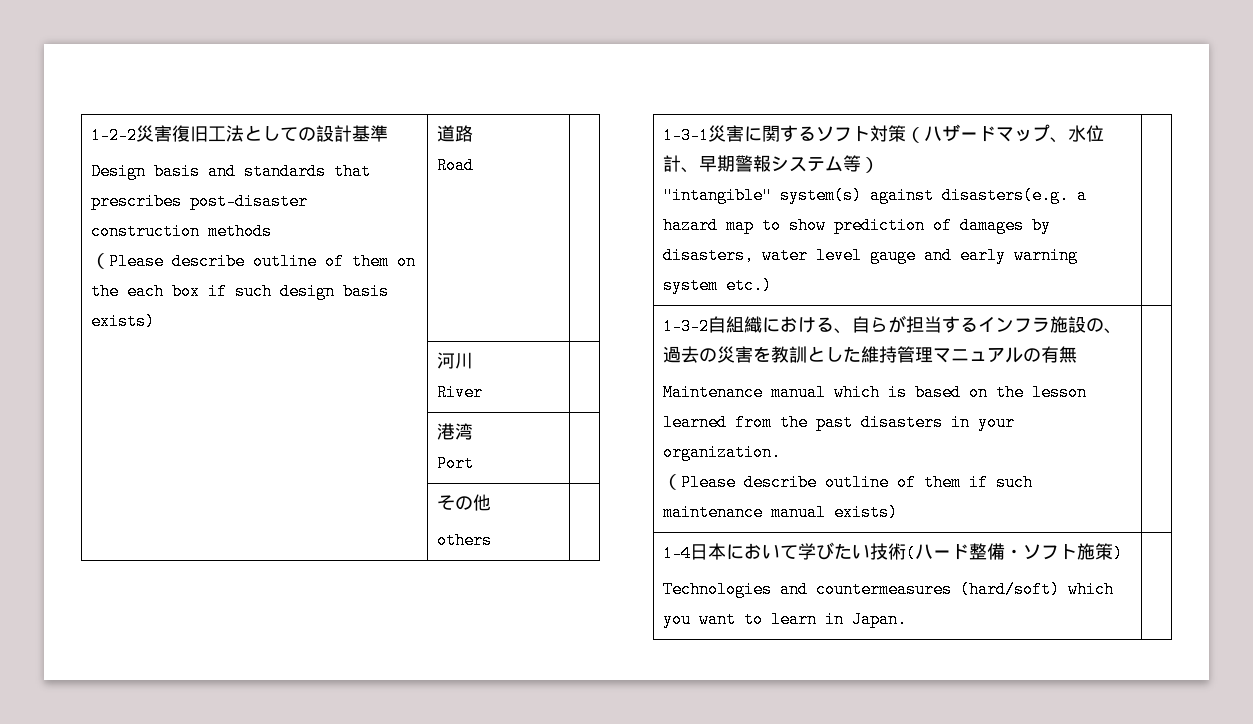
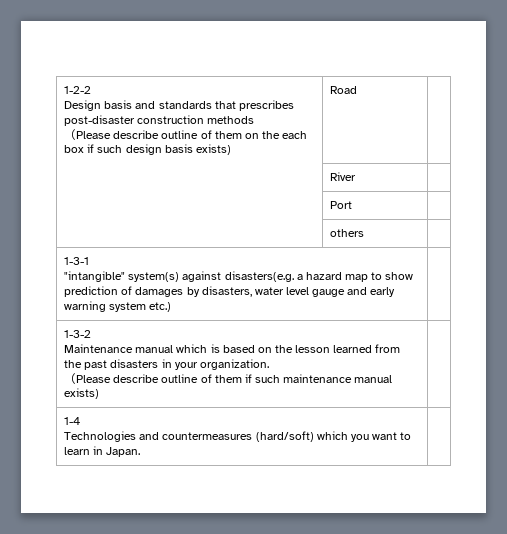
- 1-2-2災害復旧工法としての設計基準
+ 1-2-2
  Design basis and standards that prescribes post-disaster construction methods
- （Please describe outline of them on the each box if such design basis exists) | 道路
- Road |
+ （Please describe outline of them on the each box if such design basis exists) | Road |
- | 河川
- River |
+ | River |
- | 港湾
- Port |
+ | Port |
- | その他
- others |
+ | others |
- 1-3-1災害に関するソフト対策（ハザードマップ、水位計、早期警報システム等）
+ 1-3-1
- 1-3-2自組織における、自らが担当するインフラ施設の、過去の災害を教訓とした維持管理マニュアルの有無
+ 1-3-2
- 1-4日本において学びたい技術(ハード整備・ソフト施策)
+ 1-4

